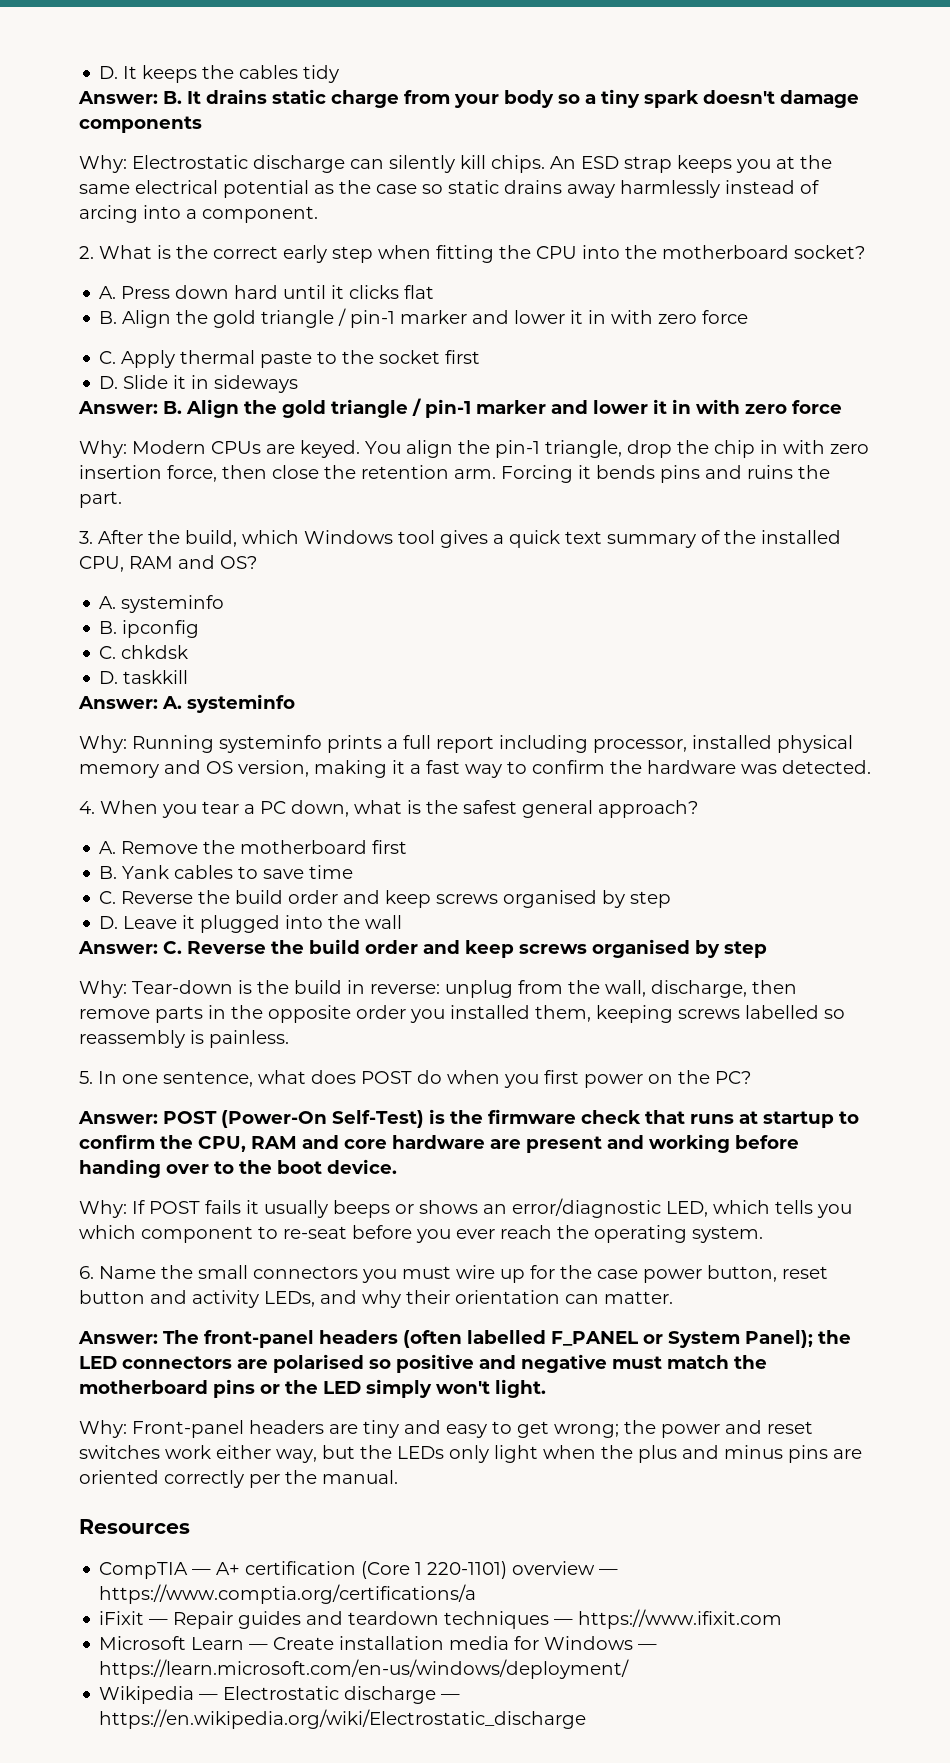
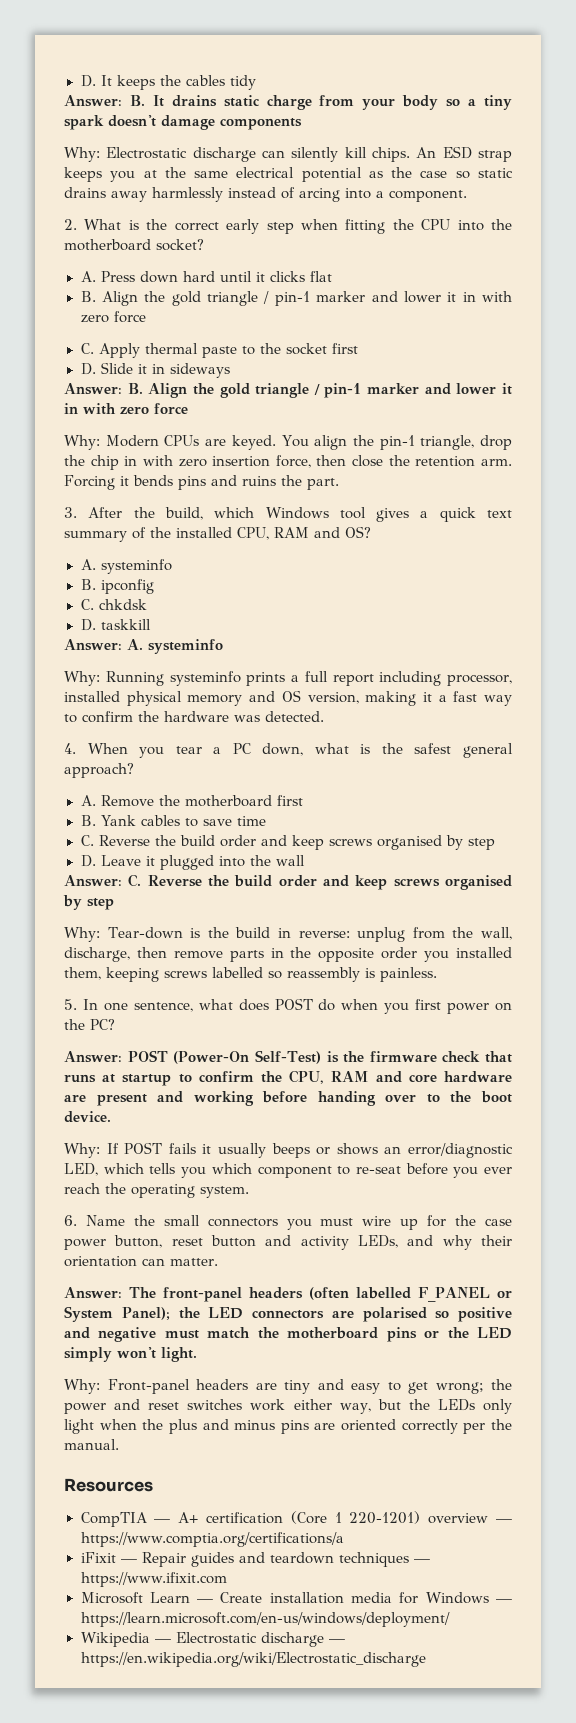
- CompTIA — A+ certification (Core 1 220-1101) overview — https://www.comptia.org/certifications/a
+ CompTIA — A+ certification (Core 1 220-1201) overview — https://www.comptia.org/certifications/a

